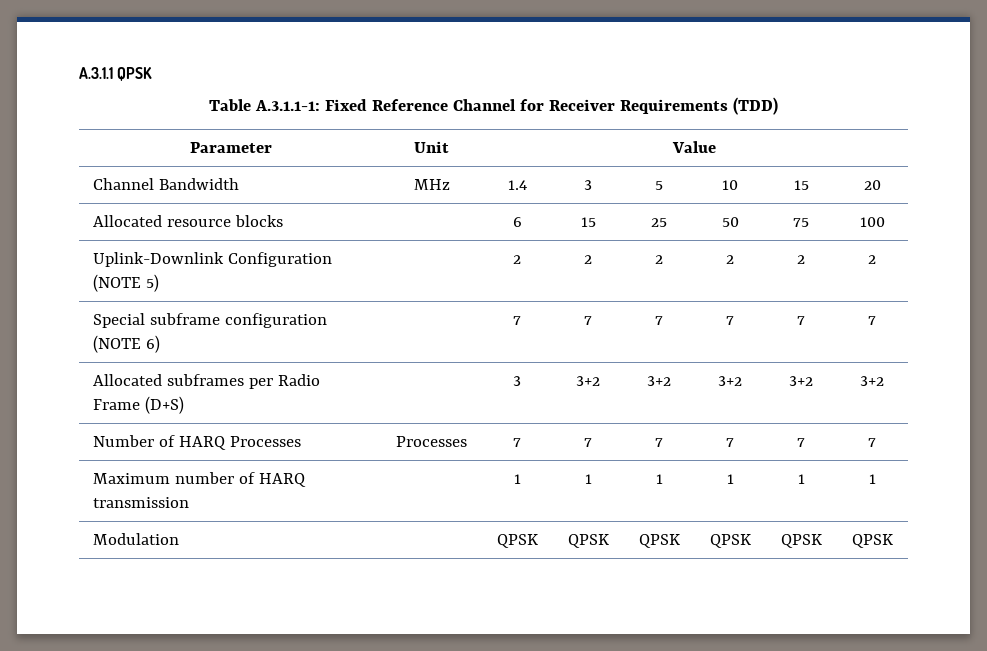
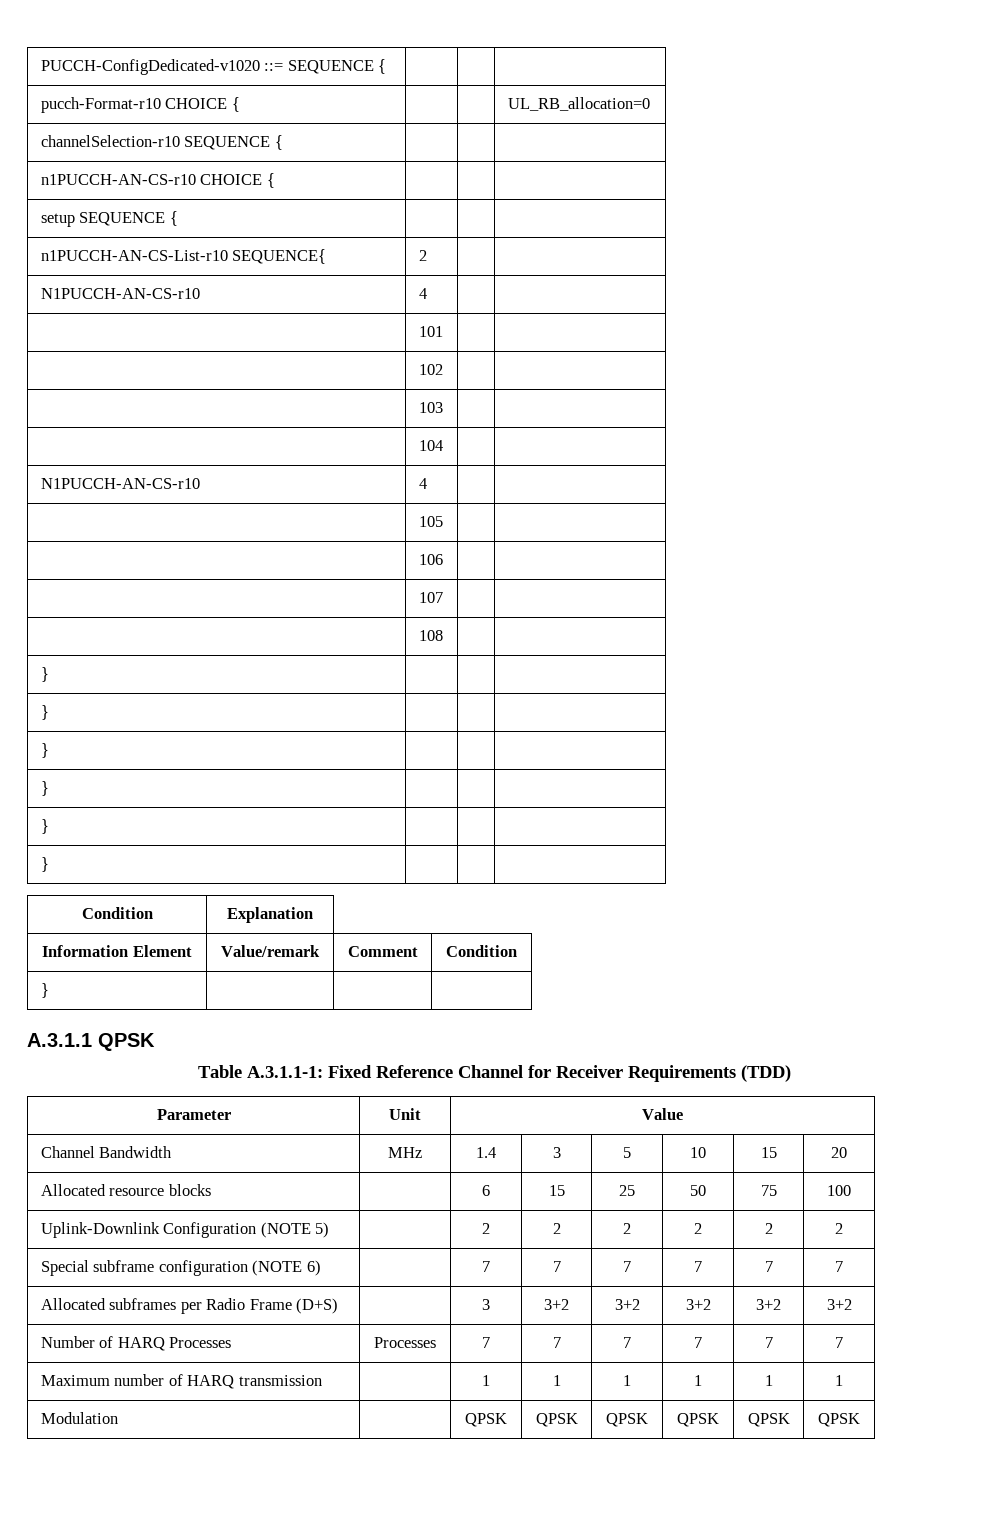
+ PUCCH-ConfigDedicated-v1020 ::= SEQUENCE { | | |
+ pucch-Format-r10 CHOICE { | | | UL_RB_allocation=0
+ channelSelection-r10 SEQUENCE { | | |
+ n1PUCCH-AN-CS-r10 CHOICE { | | |
+ setup SEQUENCE { | | |
+ n1PUCCH-AN-CS-List-r10 SEQUENCE{ | 2 | |
+ N1PUCCH-AN-CS-r10 | 4 | |
+ | 101 | |
+ | 102 | |
+ | 103 | |
+ | 104 | |
+ N1PUCCH-AN-CS-r10 | 4 | |
+ | 105 | |
+ | 106 | |
+ | 107 | |
+ | 108 | |
+ } | | |
+ } | | |
+ } | | |
+ } | | |
+ } | | |
+ } | | |
+ Condition | Explanation
+ Information Element | Value/remark | Comment | Condition
+ } | | |

